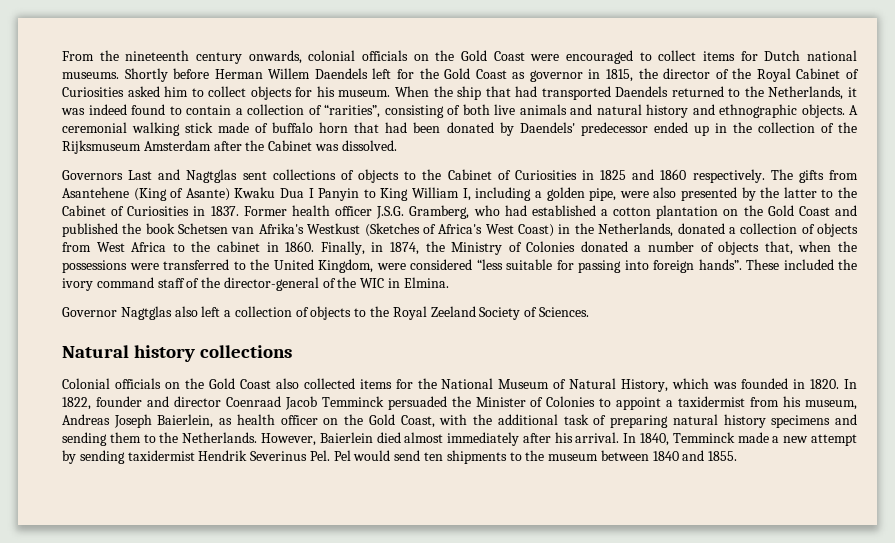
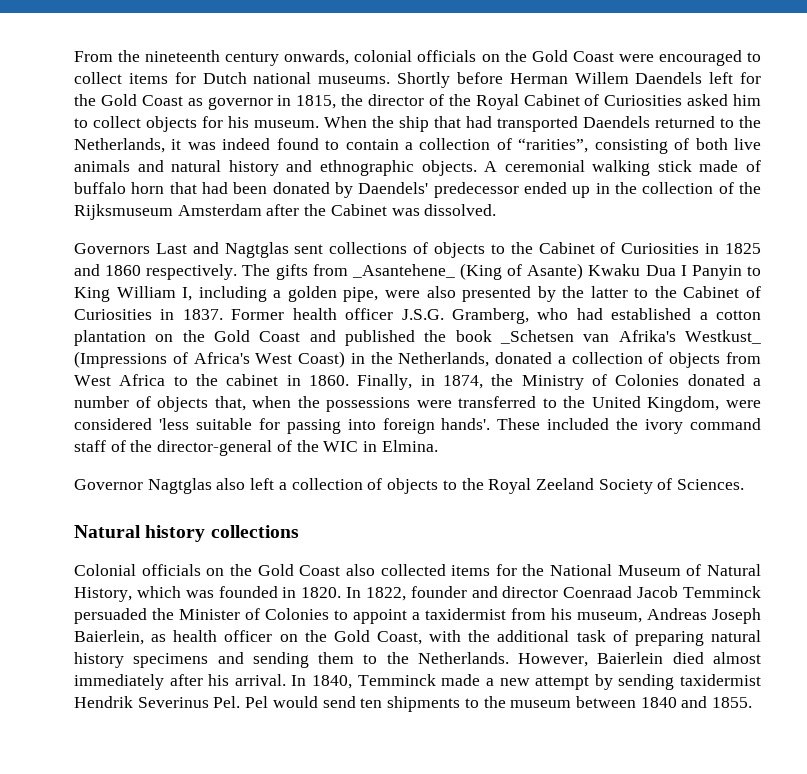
- The gifts from Asantehene (King of Asante) Kwaku Dua I Panyin to King William I, including a golden pipe, were also presented by the latter to the Cabinet of Curiosities in 1837.
+ The gifts from _Asantehene_ (King of Asante) Kwaku Dua I Panyin to King William I, including a golden pipe, were also presented by the latter to the Cabinet of Curiosities in 1837.
- Former health officer J.S.G. Gramberg, who had established a cotton plantation on the Gold Coast and published the book Schetsen van Afrika's Westkust (Sketches of Africa's West Coast) in the Netherlands, donated a collection of objects from West Africa to the cabinet in 1860.
+ Former health officer J.S.G. Gramberg, who had established a cotton plantation on the Gold Coast and published the book _Schetsen van Afrika's Westkust_ (Impressions of Africa's West Coast) in the Netherlands, donated a collection of objects from West Africa to the cabinet in 1860.
- Finally, in 1874, the Ministry of Colonies donated a number of objects that, when the possessions were transferred to the United Kingdom, were considered “less suitable for passing into foreign hands”.
+ Finally, in 1874, the Ministry of Colonies donated a number of objects that, when the possessions were transferred to the United Kingdom, were considered 'less suitable for passing into foreign hands'.

